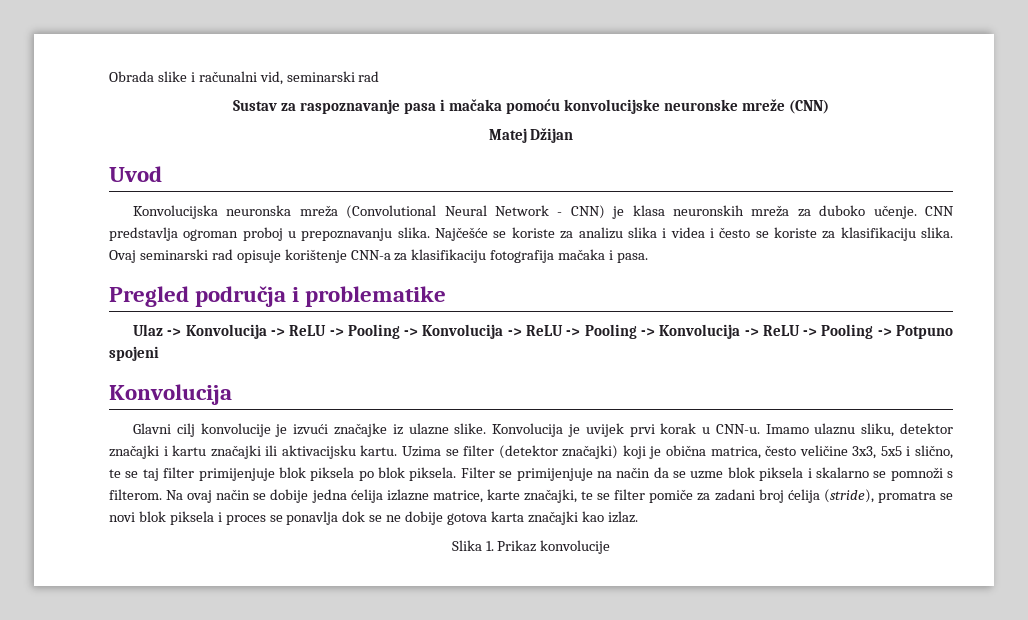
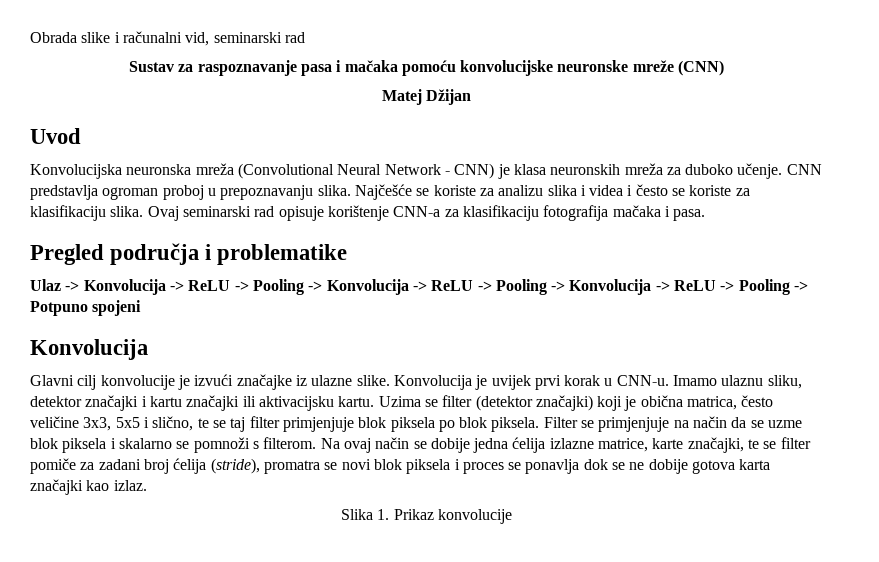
- Uzima se filter (detektor značajki) koji je obična matrica, često veličine 3x3, 5x5 i slično, te se taj filter primijenjuje blok piksela po blok piksela.
+ Uzima se filter (detektor značajki) koji je obična matrica, često veličine 3x3, 5x5 i slično, te se taj filter primjenjuje blok piksela po blok piksela.
- Filter se primijenjuje na način da se uzme blok piksela i skalarno se pomnoži s filterom.
+ Filter se primjenjuje na način da se uzme blok piksela i skalarno se pomnoži s filterom.

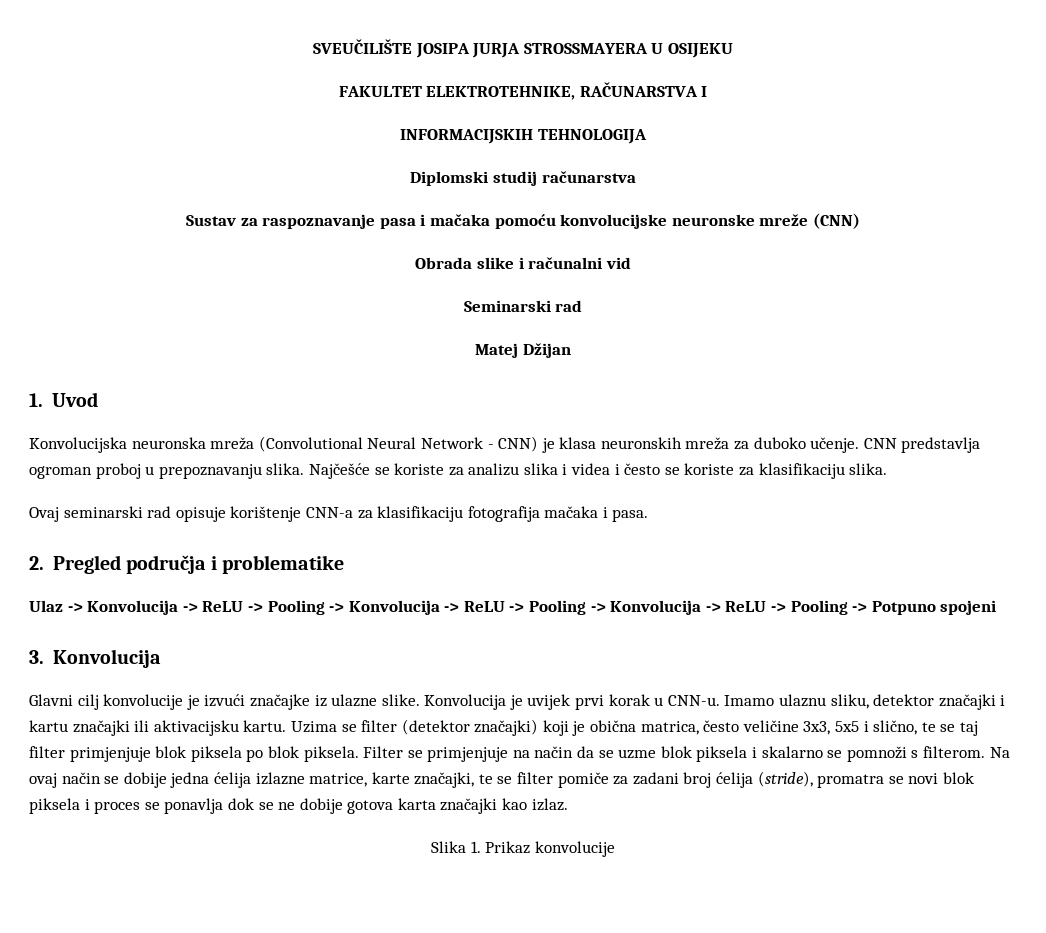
- Obrada slike i računalni vid, seminarski rad
+ SVEUČILIŠTE JOSIPA JURJA STROSSMAYERA U OSIJEKU
+ FAKULTET ELEKTROTEHNIKE, RAČUNARSTVA I
+ INFORMACIJSKIH TEHNOLOGIJA
+ Diplomski studij računarstva
+ Obrada slike i računalni vid
+ Seminarski rad
- Uvod
+ 1. Uvod
- Najčešće se koriste za analizu slika i videa i često se koriste za klasifikaciju slika. Ovaj seminarski rad opisuje korištenje CNN-a za klasifikaciju fotografija mačaka i pasa.
+ Najčešće se koriste za analizu slika i videa i često se koriste za klasifikaciju slika.
+ Ovaj seminarski rad opisuje korištenje CNN-a za klasifikaciju fotografija mačaka i pasa.
- Pregled područja i problematike
+ 2. Pregled područja i problematike
  Ulaz -> Konvolucija -> ReLU -> Pooling -> Konvolucija -> ReLU -> Pooling -> Konvolucija -> ReLU -> Pooling -> Potpuno spojeni
- Konvolucija
+ 3. Konvolucija

